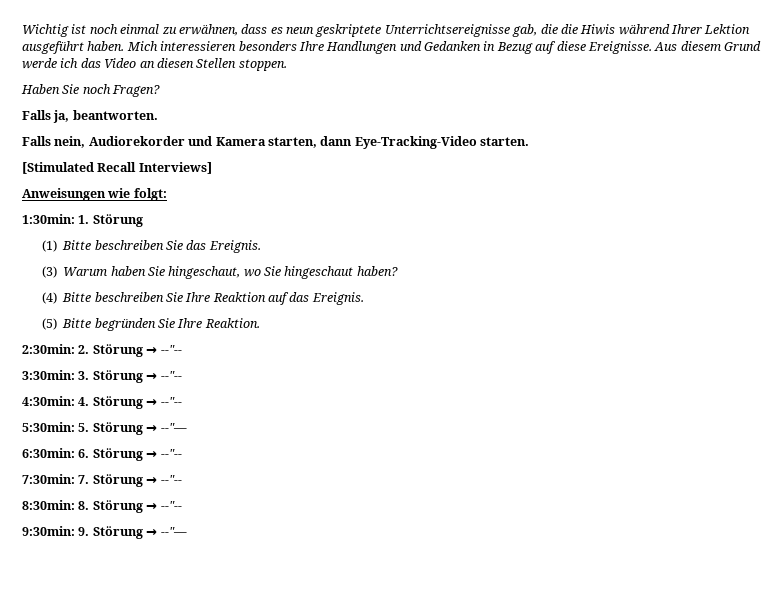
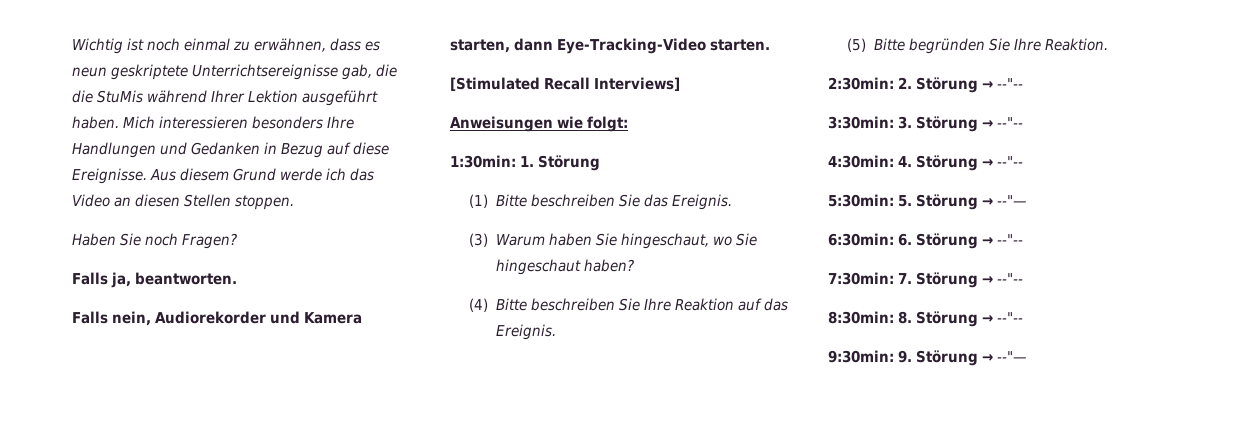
- Wichtig ist noch einmal zu erwähnen, dass es neun geskriptete Unterrichtsereignisse gab, die die Hiwis während Ihrer Lektion ausgeführt haben.
+ Wichtig ist noch einmal zu erwähnen, dass es neun geskriptete Unterrichtsereignisse gab, die die StuMis während Ihrer Lektion ausgeführt haben.

